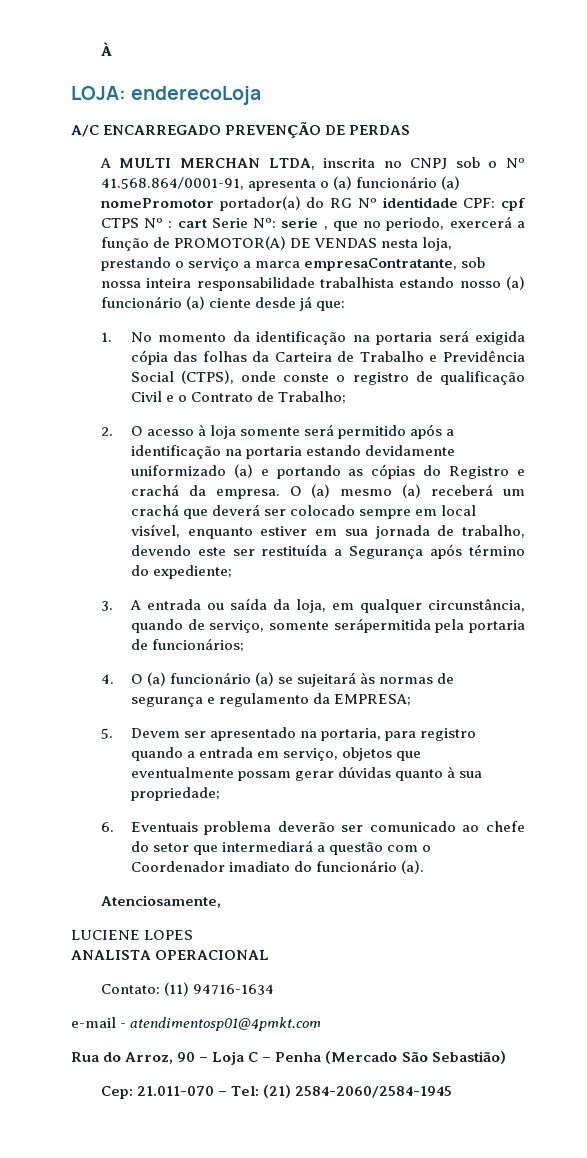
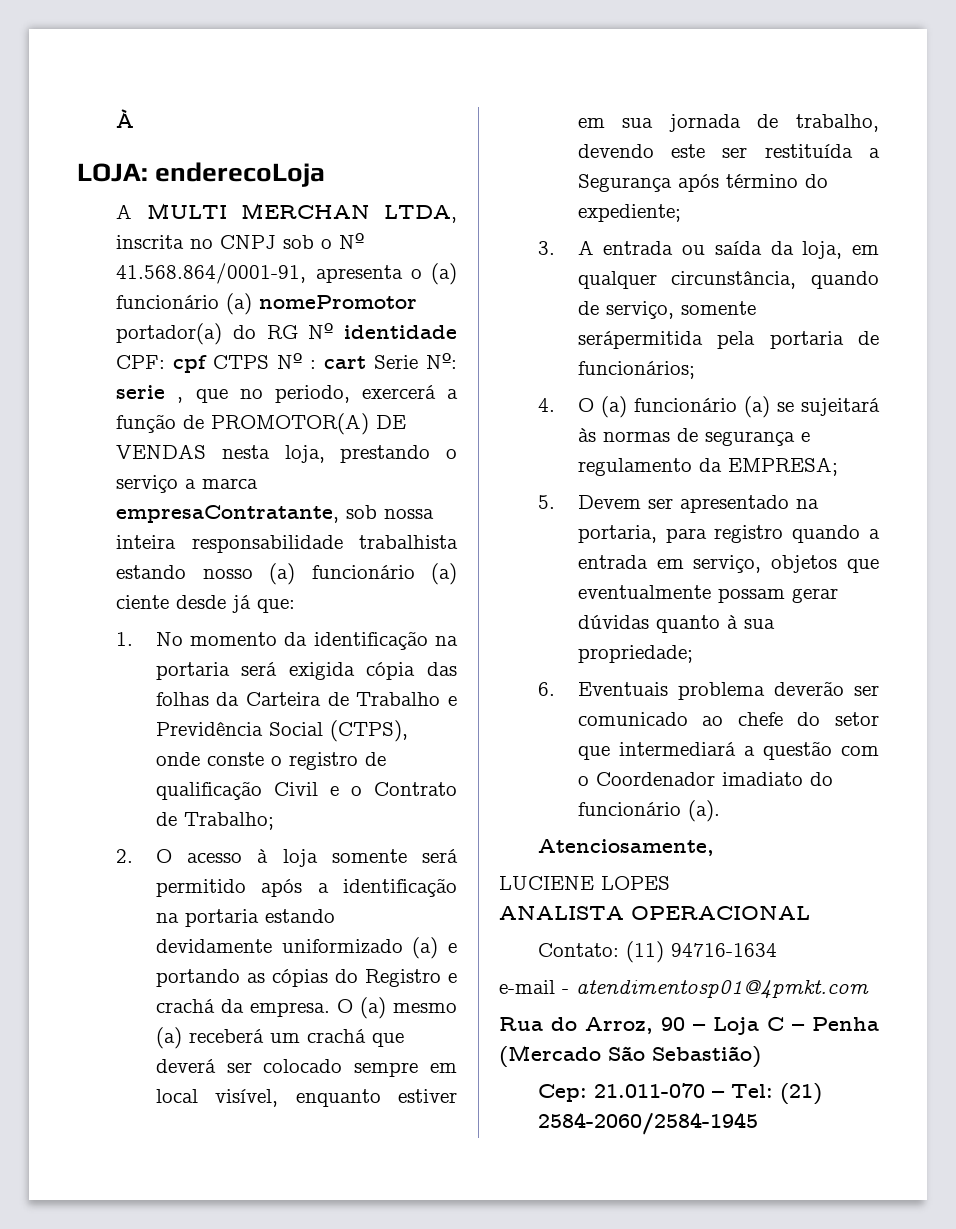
- A/C ENCARREGADO PREVENÇÃO DE PERDAS

